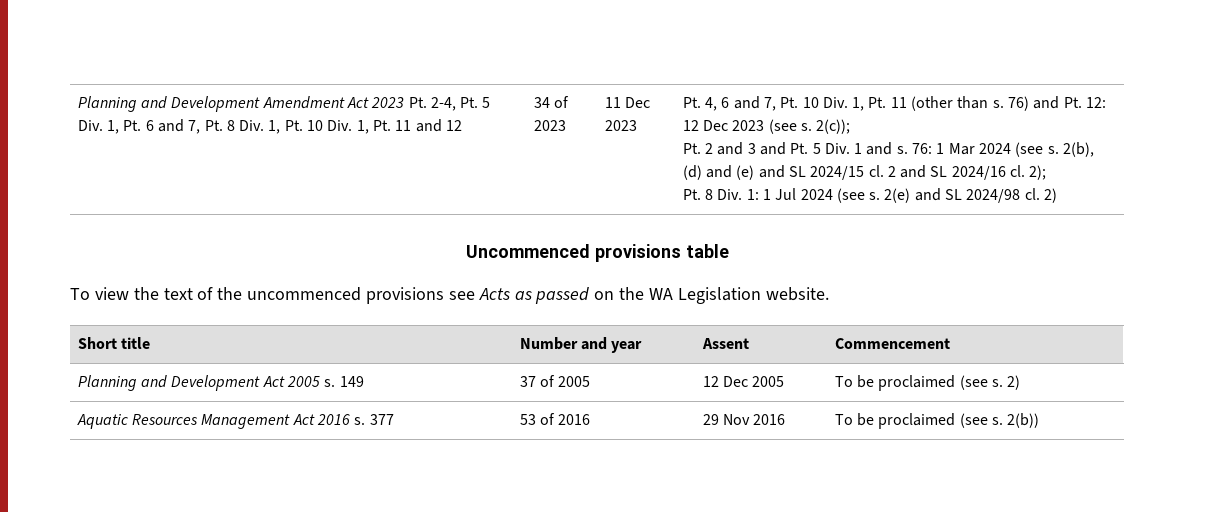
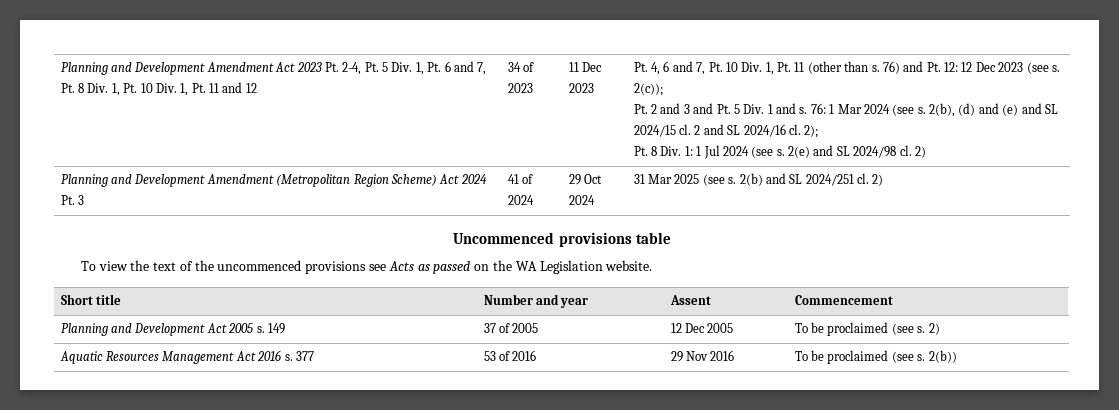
+ Planning and Development Amendment (Metropolitan Region Scheme) Act 2024 Pt. 3 | 41 of 2024 | 29 Oct 2024 | 31 Mar 2025 (see s. 2(b) and SL 2024/251 cl. 2)

